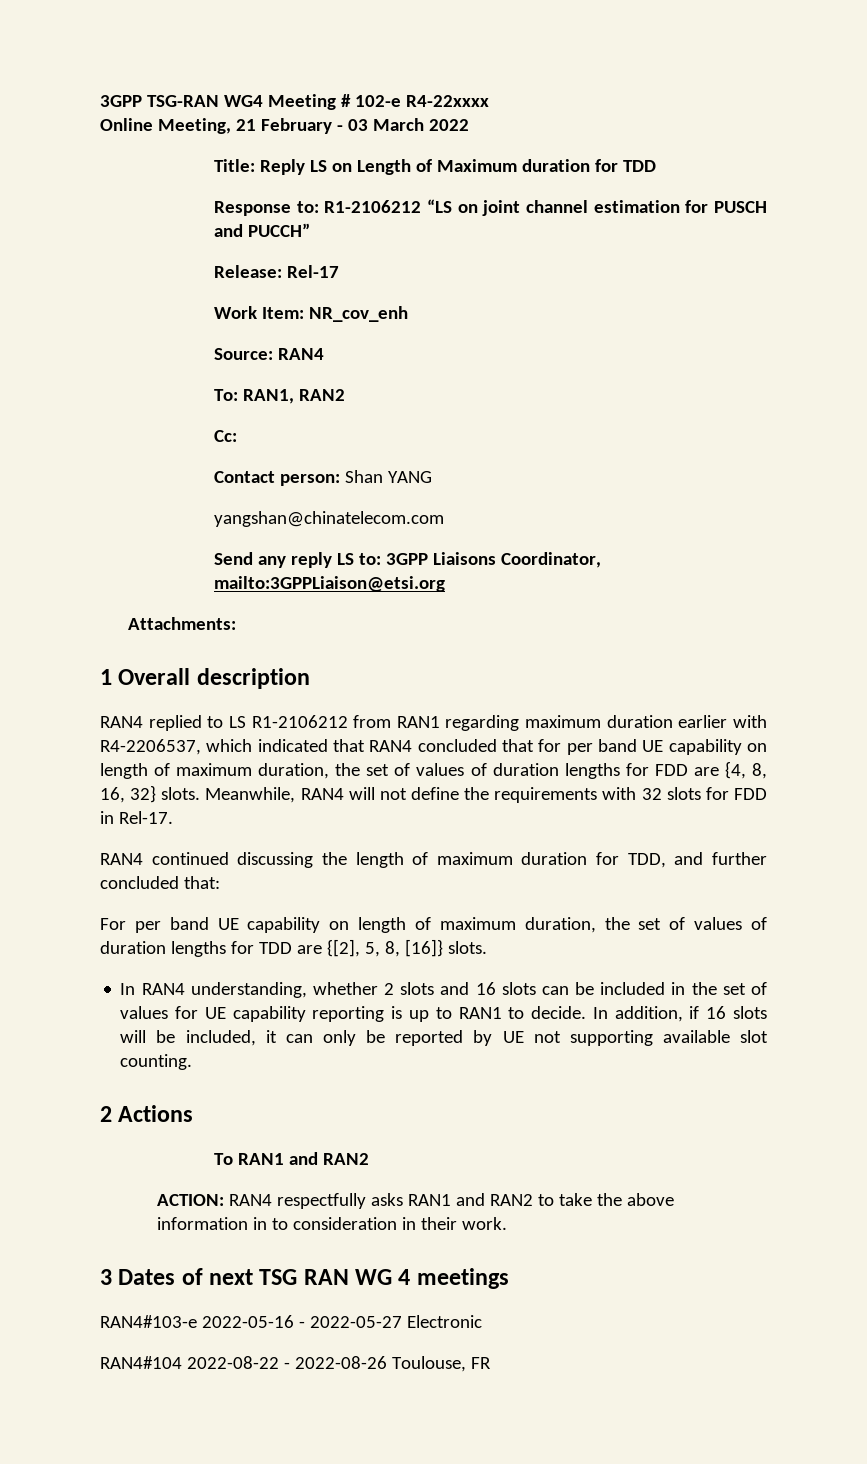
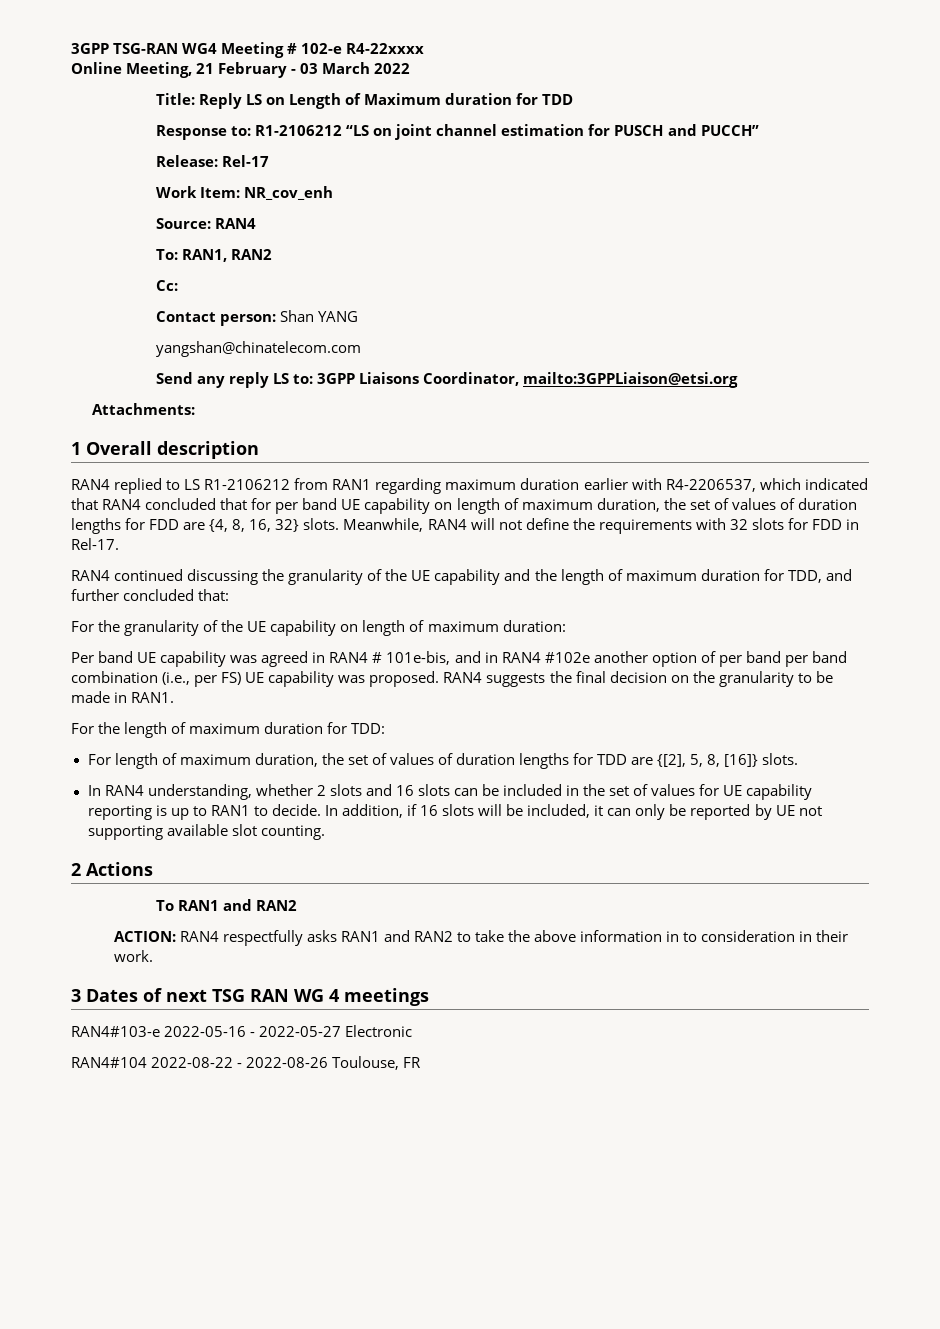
- RAN4 continued discussing the length of maximum duration for TDD, and further concluded that:
+ RAN4 continued discussing the granularity of the UE capability and the length of maximum duration for TDD, and further concluded that:
- For per band UE capability on length of maximum duration, the set of values of duration lengths for TDD are {[2], 5, 8, [16]} slots.
+ For the granularity of the UE capability on length of maximum duration:
+ Per band UE capability was agreed in RAN4 # 101e-bis, and in RAN4 #102e another option of per band per band combination (i.e., per FS) UE capability was proposed. RAN4 suggests the final decision on the granularity to be made in RAN1.
+ For the length of maximum duration for TDD:
+ For length of maximum duration, the set of values of duration lengths for TDD are {[2], 5, 8, [16]} slots.

